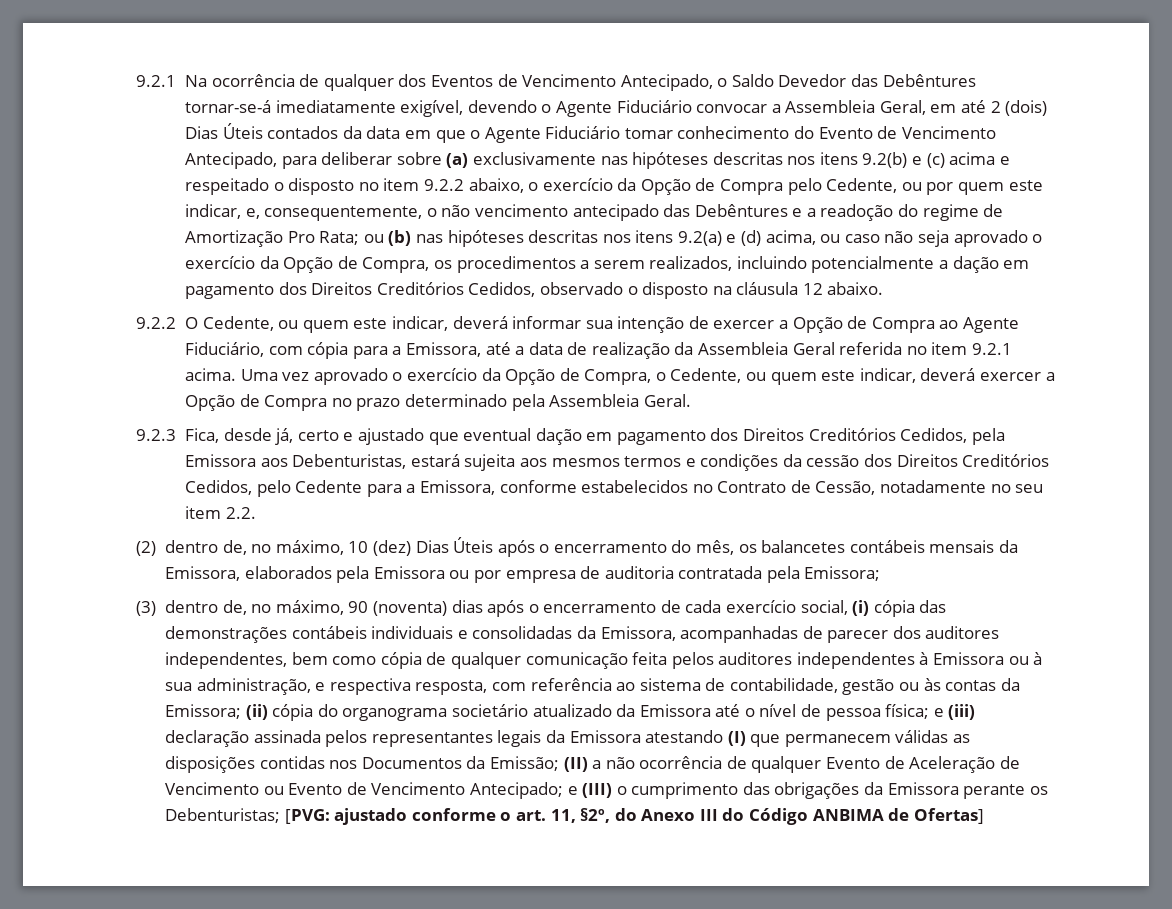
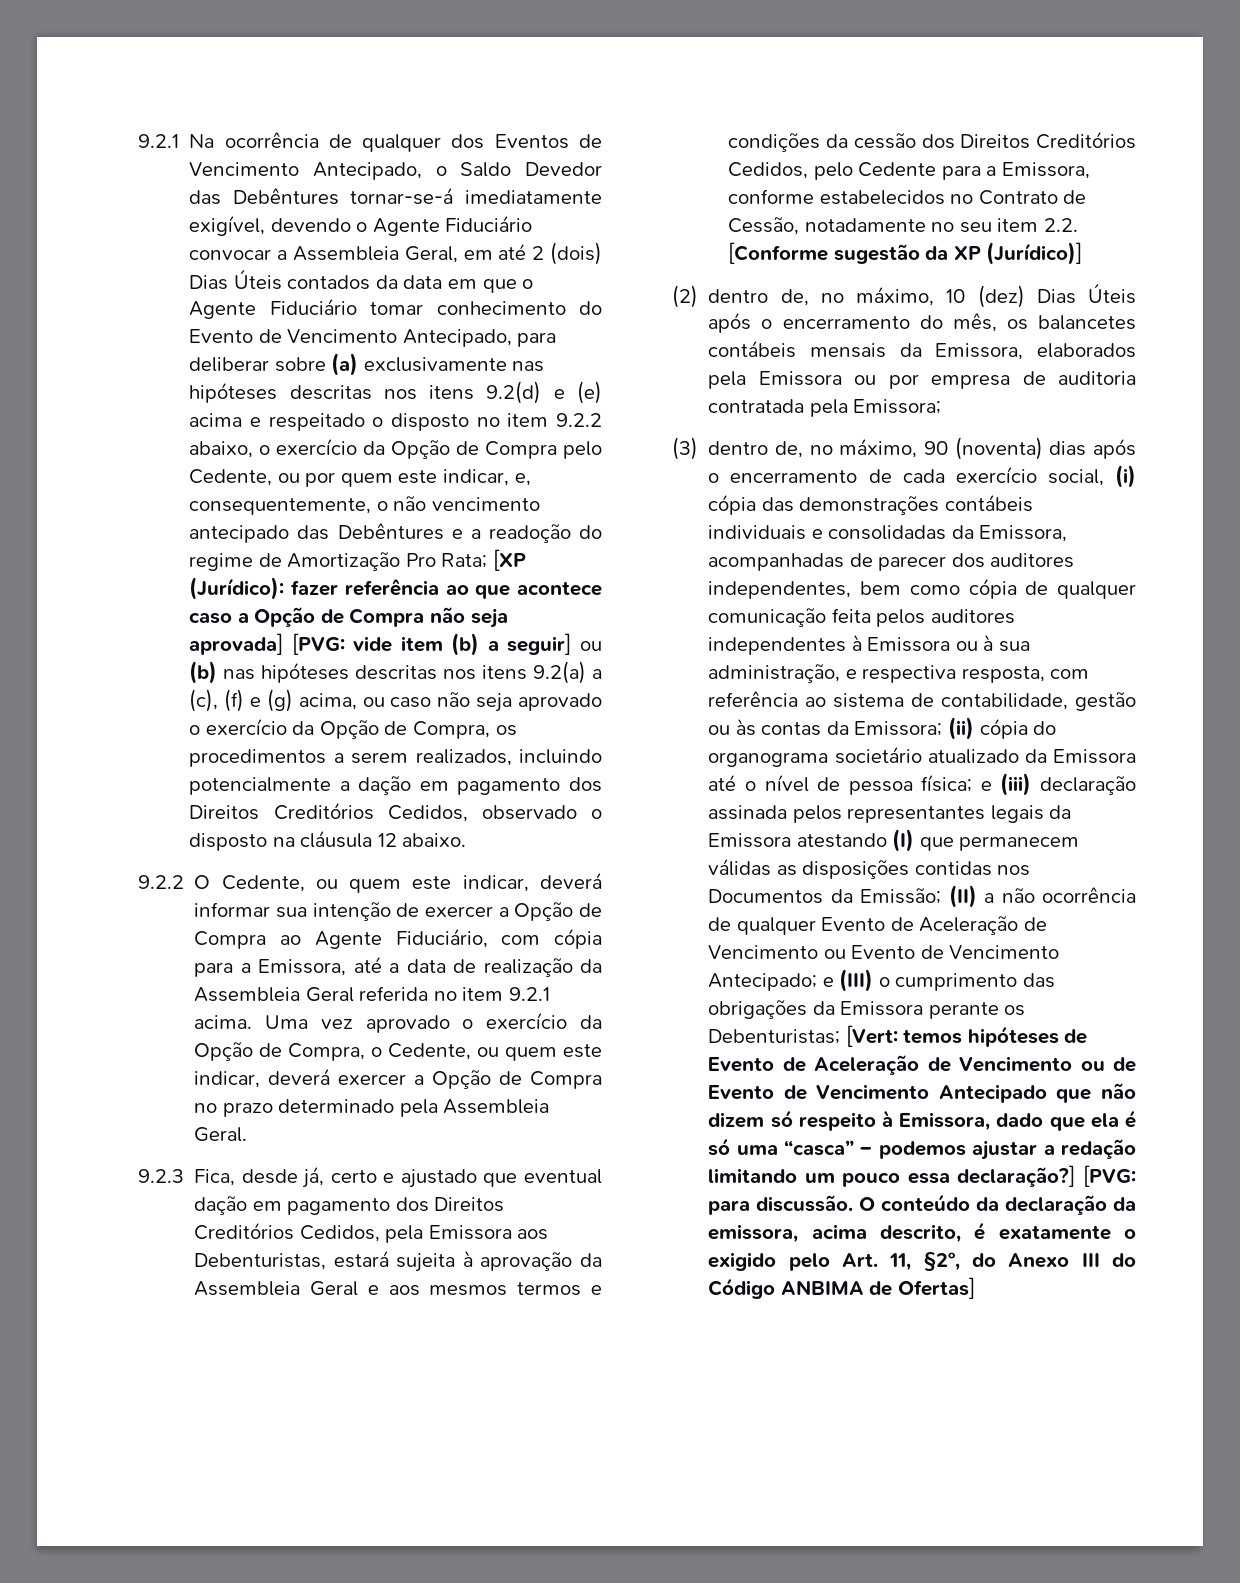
- 9.2.1 Na ocorrência de qualquer dos Eventos de Vencimento Antecipado, o Saldo Devedor das Debêntures tornar-se-á imediatamente exigível, devendo o Agente Fiduciário convocar a Assembleia Geral, em até 2 (dois) Dias Úteis contados da data em que o Agente Fiduciário tomar conhecimento do Evento de Vencimento Antecipado, para deliberar sobre (a) exclusivamente nas hipóteses descritas nos itens 9.2(b) e (c) acima e respeitado o disposto no item 9.2.2 abaixo, o exercício da Opção de Compra pelo Cedente, ou por quem este indicar, e, consequentemente, o não vencimento antecipado das Debêntures e a readoção do regime de Amortização Pro Rata;
+ 9.2.1 Na ocorrência de qualquer dos Eventos de Vencimento Antecipado, o Saldo Devedor das Debêntures tornar-se-á imediatamente exigível, devendo o Agente Fiduciário convocar a Assembleia Geral, em até 2 (dois) Dias Úteis contados da data em que o Agente Fiduciário tomar conhecimento do Evento de Vencimento Antecipado, para deliberar sobre (a) exclusivamente nas hipóteses descritas nos itens 9.2(d) e (e) acima e respeitado o disposto no item 9.2.2 abaixo, o exercício da Opção de Compra pelo Cedente, ou por quem este indicar, e, consequentemente, o não vencimento antecipado das Debêntures e a readoção do regime de Amortização Pro Rata;
- ou (b) nas hipóteses descritas nos itens 9.2(a) e (d) acima, ou caso não seja aprovado o exercício da Opção de Compra, os procedimentos a serem realizados, incluindo potencialmente a dação em pagamento dos Direitos Creditórios Cedidos, observado o disposto na cláusula 12 abaixo.
+ [XP (Jurídico): fazer referência ao que acontece caso a Opção de Compra não seja aprovada] [PVG: vide item (b) a seguir] ou (b) nas hipóteses descritas nos itens 9.2(a) a (c), (f) e (g) acima, ou caso não seja aprovado o exercício da Opção de Compra, os procedimentos a serem realizados, incluindo potencialmente a dação em pagamento dos Direitos Creditórios Cedidos, observado o disposto na cláusula 12 abaixo.
- 9.2.3 Fica, desde já, certo e ajustado que eventual dação em pagamento dos Direitos Creditórios Cedidos, pela Emissora aos Debenturistas, estará sujeita aos mesmos termos e condições da cessão dos Direitos Creditórios Cedidos, pelo Cedente para a Emissora, conforme estabelecidos no Contrato de Cessão, notadamente no seu item 2.2.
+ 9.2.3 Fica, desde já, certo e ajustado que eventual dação em pagamento dos Direitos Creditórios Cedidos, pela Emissora aos Debenturistas, estará sujeita à aprovação da Assembleia Geral e aos mesmos termos e condições da cessão dos Direitos Creditórios Cedidos, pelo Cedente para a Emissora, conforme estabelecidos no Contrato de Cessão, notadamente no seu item 2.2. [Conforme sugestão da XP (Jurídico)]
- [PVG: ajustado conforme o art. 11, §2º, do Anexo III do Código ANBIMA de Ofertas]
+ [Vert: temos hipóteses de Evento de Aceleração de Vencimento ou de Evento de Vencimento Antecipado que não dizem só respeito à Emissora, dado que ela é só uma “casca” – podemos ajustar a redação limitando um pouco essa declaração?] [PVG: para discussão. O conteúdo da declaração da emissora, acima descrito, é exatamente o exigido pelo Art. 11, §2º, do Anexo III do Código ANBIMA de Ofertas]

